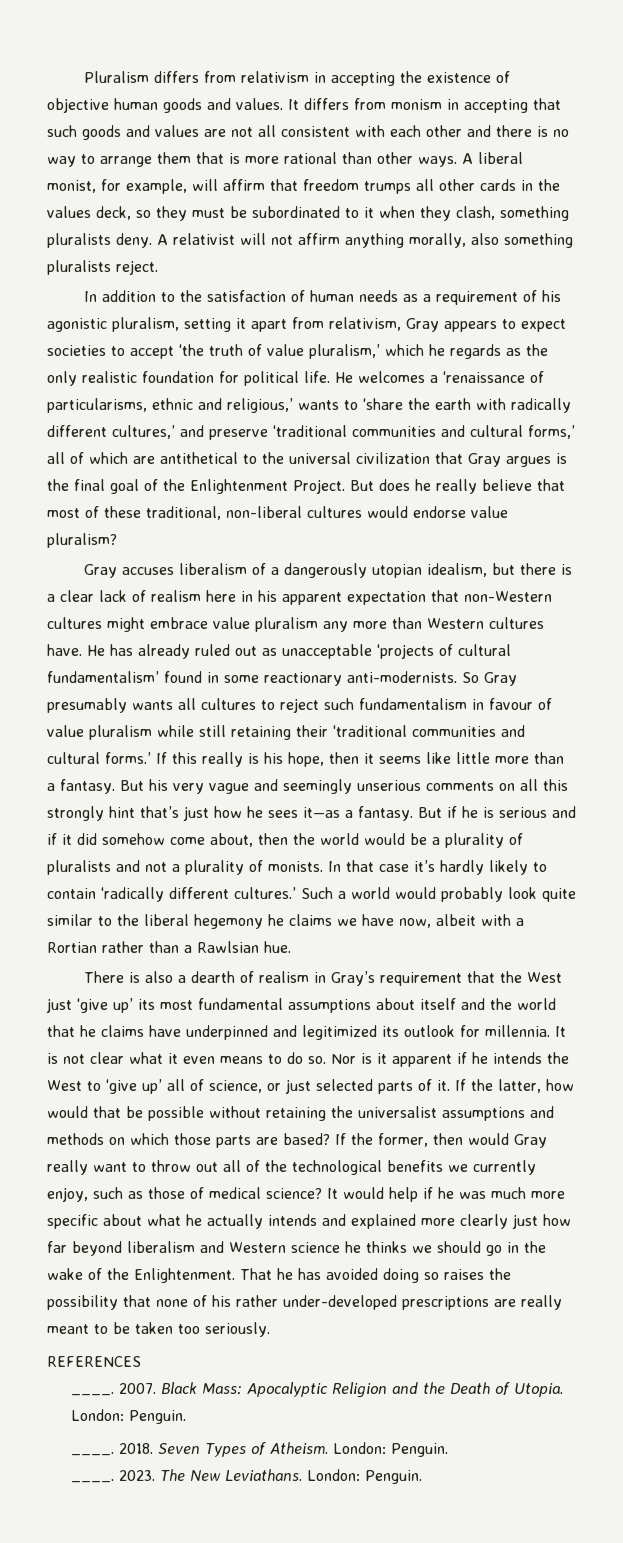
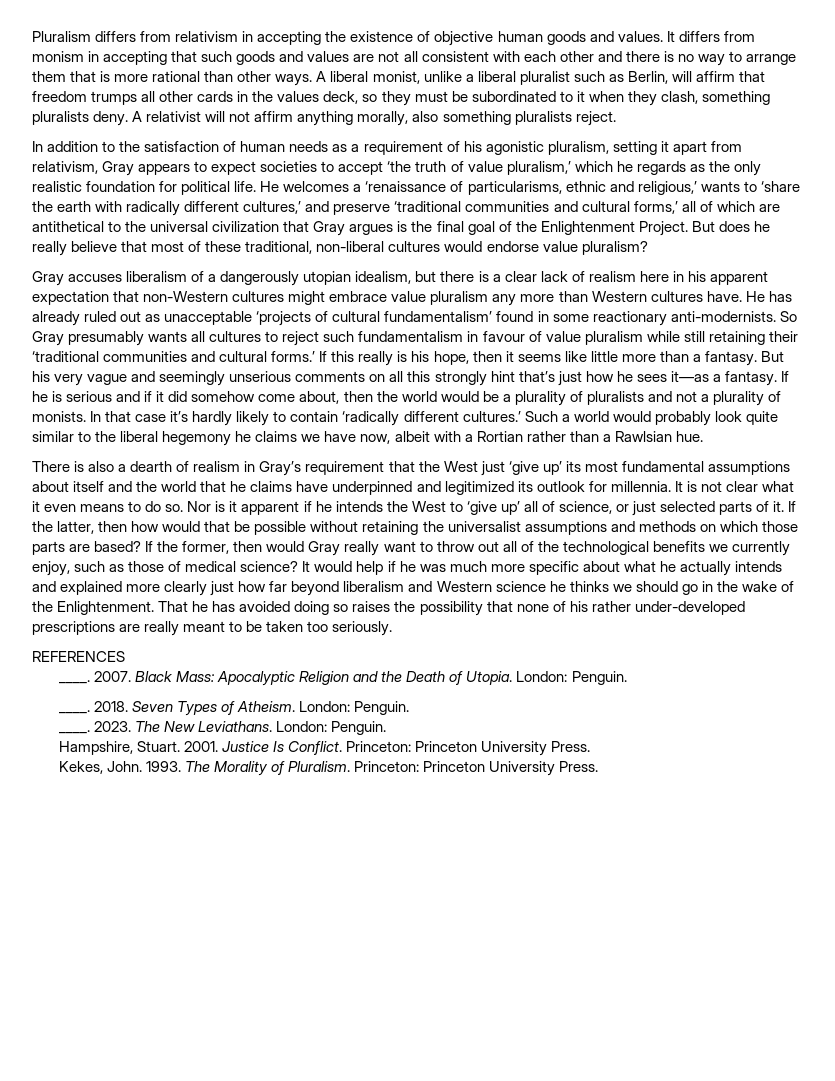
- A liberal monist, for example, will affirm that freedom trumps all other cards in the values deck, so they must be subordinated to it when they clash, something pluralists deny.
+ A liberal monist, unlike a liberal pluralist such as Berlin, will affirm that freedom trumps all other cards in the values deck, so they must be subordinated to it when they clash, something pluralists deny.
- But if he is serious and if it did somehow come about, then the world would be a plurality of pluralists and not a plurality of monists.
+ If he is serious and if it did somehow come about, then the world would be a plurality of pluralists and not a plurality of monists.
- If the latter, how would that be possible without retaining the universalist assumptions and methods on which those parts are based?
+ If the latter, then how would that be possible without retaining the universalist assumptions and methods on which those parts are based?
+ Hampshire, Stuart. 2001. Justice Is Conflict. Princeton: Princeton University Press.
+ Kekes, John. 1993. The Morality of Pluralism. Princeton: Princeton University Press.

